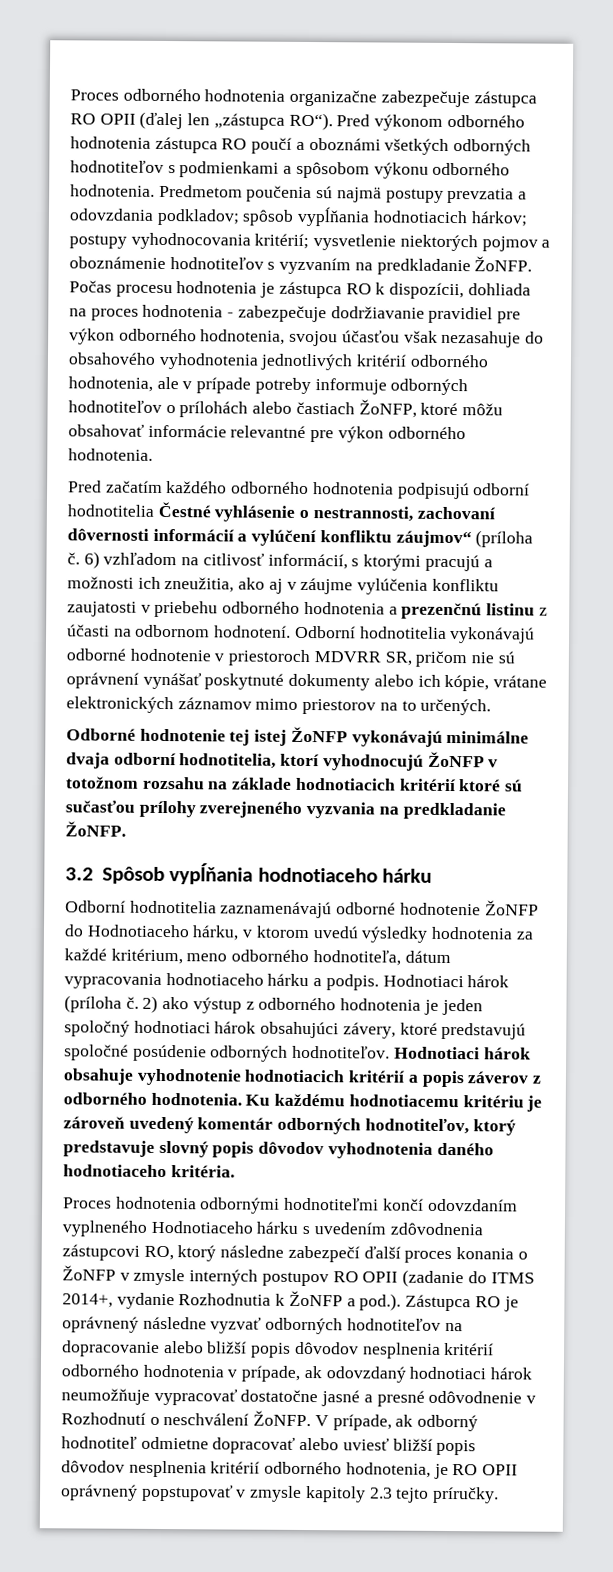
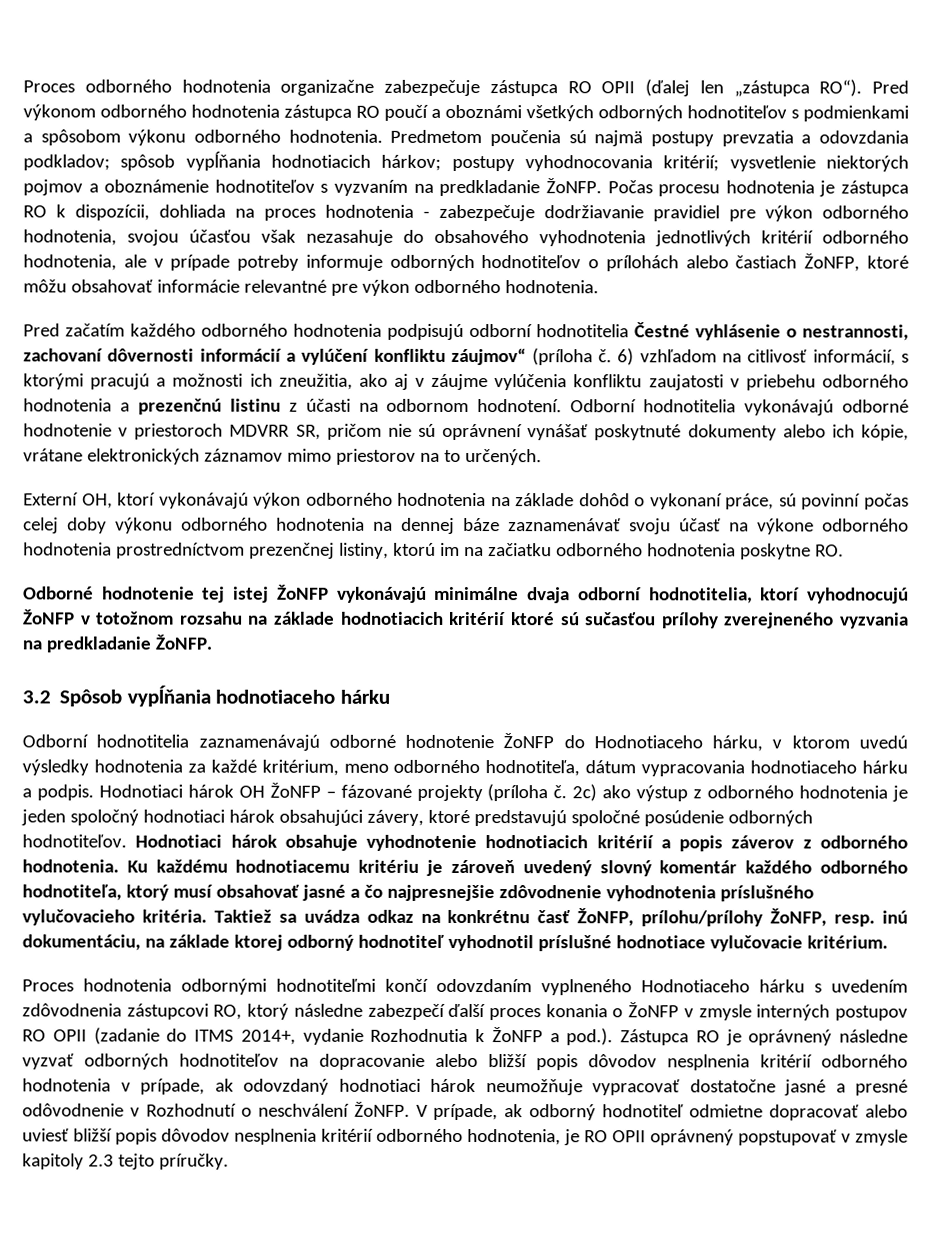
+ Externí OH, ktorí vykonávajú výkon odborného hodnotenia na základe dohôd o vykonaní práce, sú povinní počas celej doby výkonu odborného hodnotenia na dennej báze zaznamenávať svoju účasť na výkone odborného hodnotenia prostredníctvom prezenčnej listiny, ktorú im na začiatku odborného hodnotenia poskytne RO.
- Hodnotiaci hárok (príloha č. 2) ako výstup z odborného hodnotenia je jeden spoločný hodnotiaci hárok obsahujúci závery, ktoré predstavujú spoločné posúdenie odborných hodnotiteľov.
+ Hodnotiaci hárok OH ŽoNFP – fázované projekty (príloha č. 2c) ako výstup z odborného hodnotenia je jeden spoločný hodnotiaci hárok obsahujúci závery, ktoré predstavujú spoločné posúdenie odborných hodnotiteľov.
- Ku každému hodnotiacemu kritériu je zároveň uvedený komentár odborných hodnotiteľov, ktorý predstavuje slovný popis dôvodov vyhodnotenia daného hodnotiaceho kritéria.
+ Ku každému hodnotiacemu kritériu je zároveň uvedený slovný komentár každého odborného hodnotiteľa, ktorý musí obsahovať jasné a čo najpresnejšie zdôvodnenie vyhodnotenia príslušného vylučovacieho kritéria. Taktiež sa uvádza odkaz na konkrétnu časť ŽoNFP, prílohu/prílohy ŽoNFP, resp. inú dokumentáciu, na základe ktorej odborný hodnotiteľ vyhodnotil príslušné hodnotiace vylučovacie kritérium.

